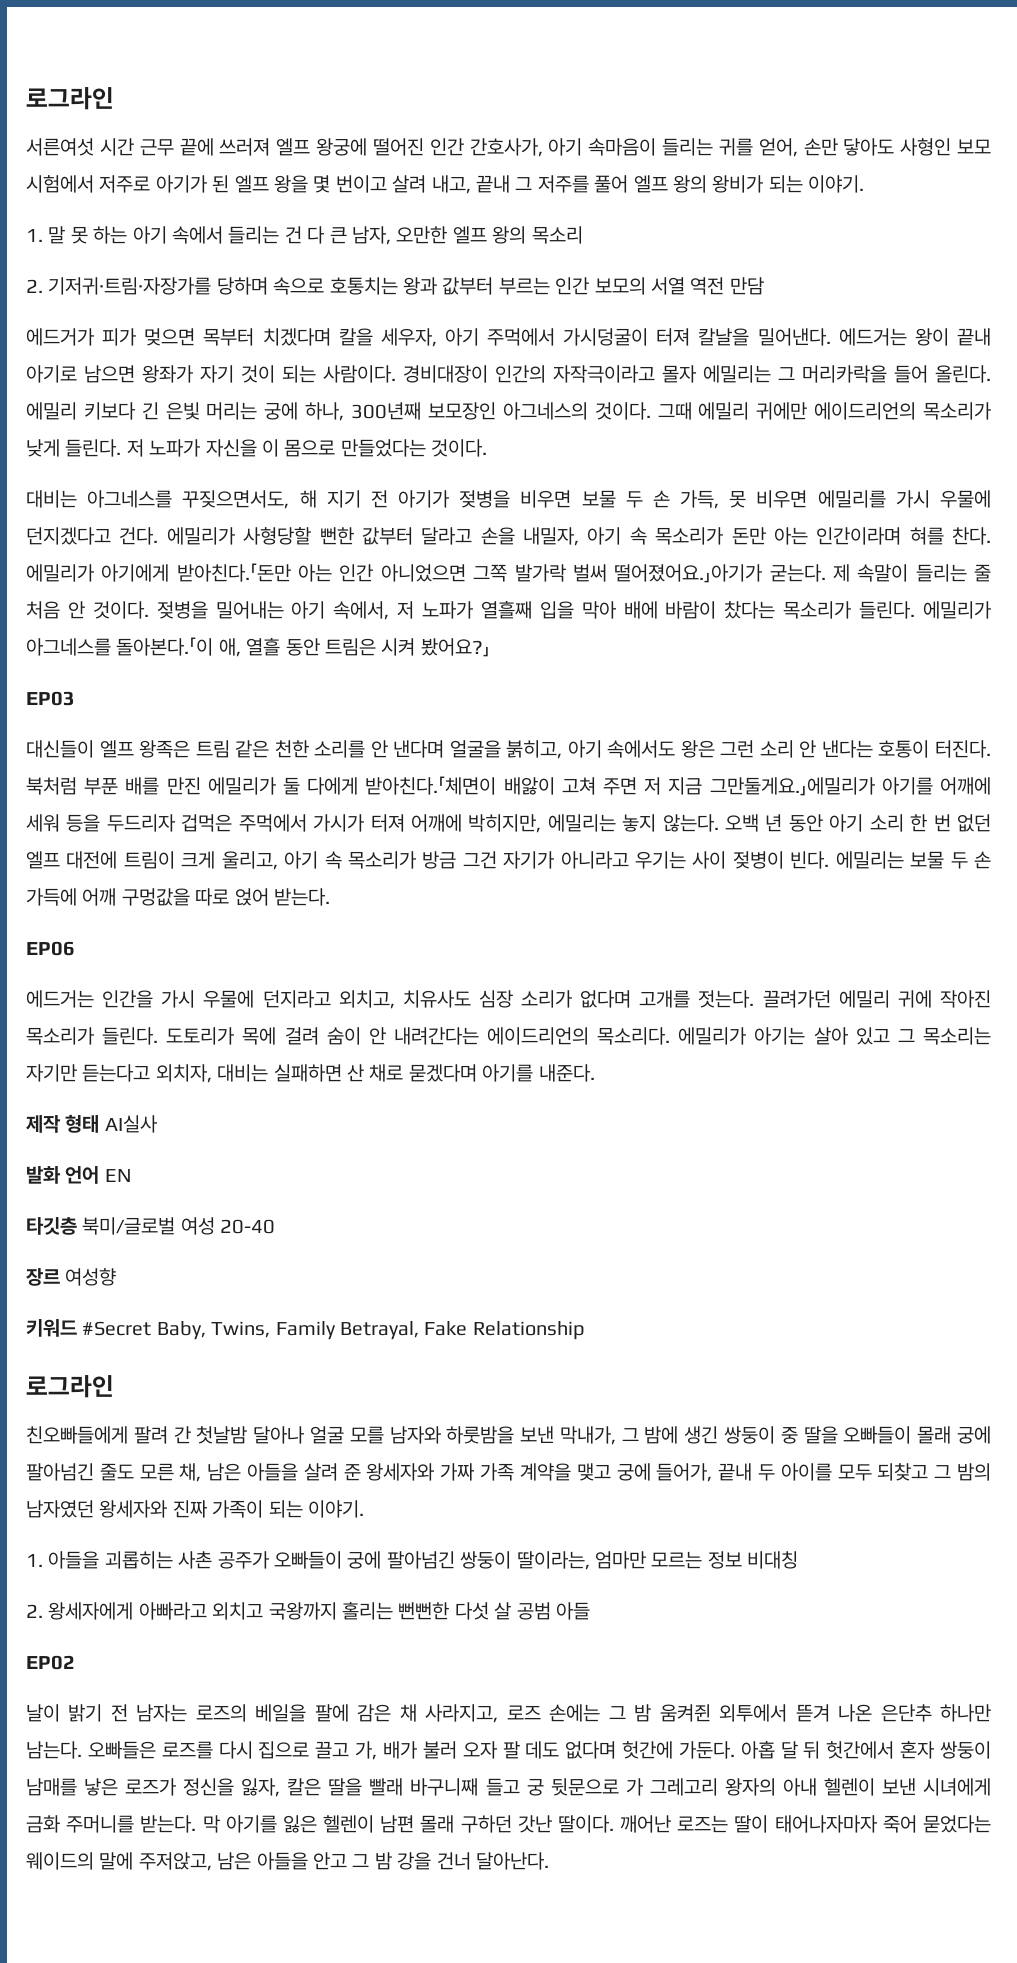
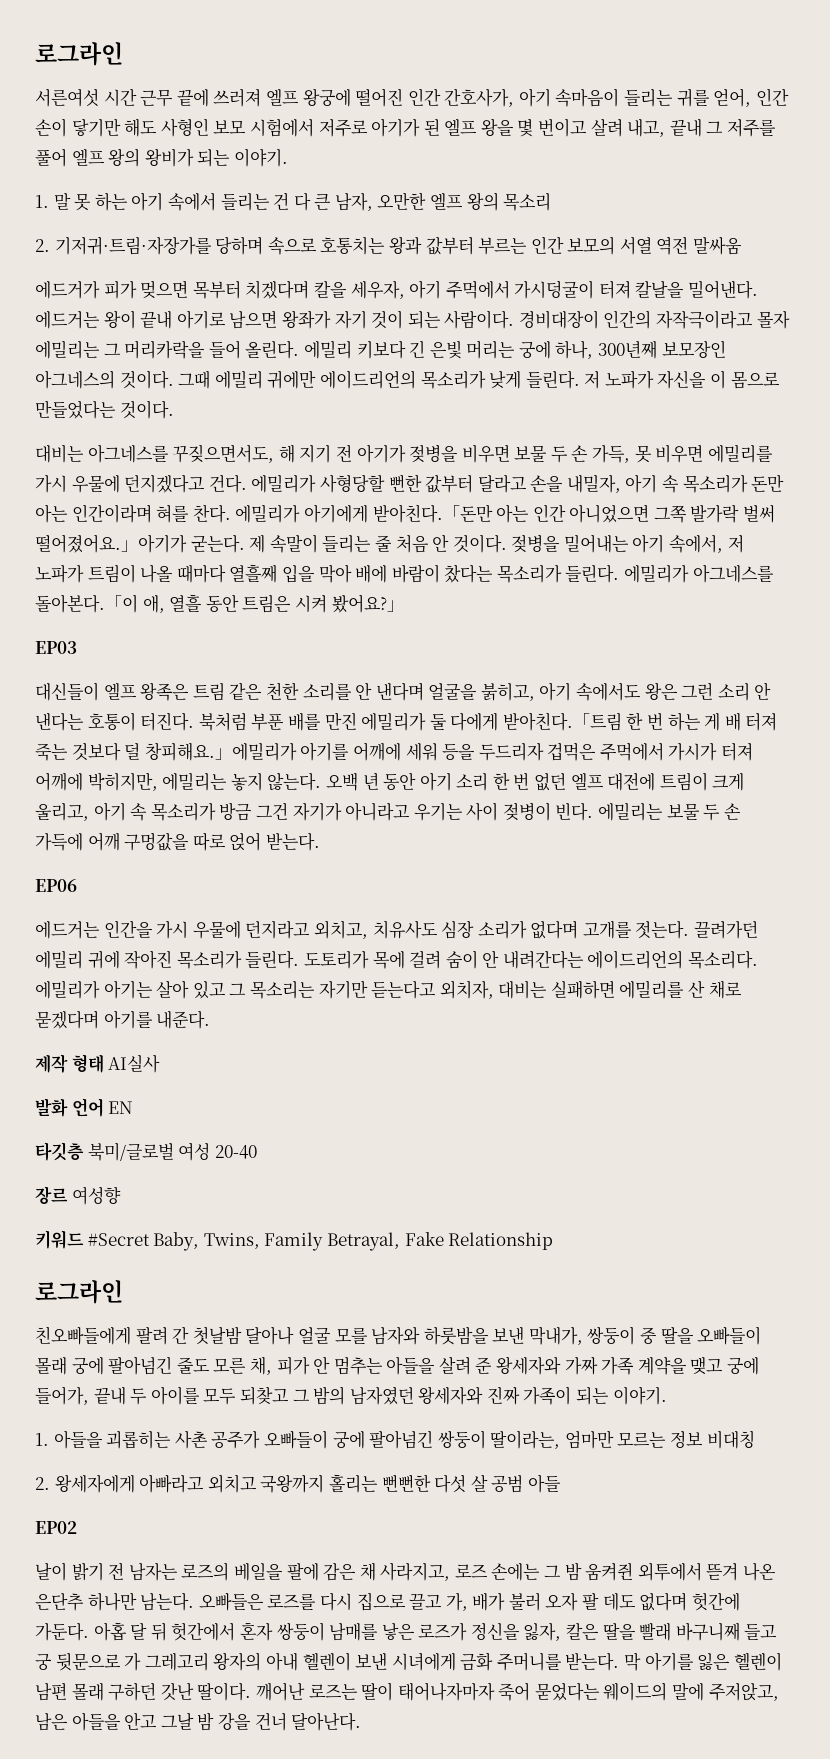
- 서른여섯 시간 근무 끝에 쓰러져 엘프 왕궁에 떨어진 인간 간호사가, 아기 속마음이 들리는 귀를 얻어, 손만 닿아도 사형인 보모 시험에서 저주로 아기가 된 엘프 왕을 몇 번이고 살려 내고, 끝내 그 저주를 풀어 엘프 왕의 왕비가 되는 이야기.
+ 서른여섯 시간 근무 끝에 쓰러져 엘프 왕궁에 떨어진 인간 간호사가, 아기 속마음이 들리는 귀를 얻어, 인간 손이 닿기만 해도 사형인 보모 시험에서 저주로 아기가 된 엘프 왕을 몇 번이고 살려 내고, 끝내 그 저주를 풀어 엘프 왕의 왕비가 되는 이야기.
- 2. 기저귀·트림·자장가를 당하며 속으로 호통치는 왕과 값부터 부르는 인간 보모의 서열 역전 만담
+ 2. 기저귀·트림·자장가를 당하며 속으로 호통치는 왕과 값부터 부르는 인간 보모의 서열 역전 말싸움
- 젖병을 밀어내는 아기 속에서, 저 노파가 열흘째 입을 막아 배에 바람이 찼다는 목소리가 들린다.
+ 젖병을 밀어내는 아기 속에서, 저 노파가 트림이 나올 때마다 열흘째 입을 막아 배에 바람이 찼다는 목소리가 들린다.
- 「체면이 배앓이 고쳐 주면 저 지금 그만둘게요.」에밀리가 아기를 어깨에 세워 등을 두드리자 겁먹은 주먹에서 가시가 터져 어깨에 박히지만, 에밀리는 놓지 않는다.
+ 「트림 한 번 하는 게 배 터져 죽는 것보다 덜 창피해요.」에밀리가 아기를 어깨에 세워 등을 두드리자 겁먹은 주먹에서 가시가 터져 어깨에 박히지만, 에밀리는 놓지 않는다.
- 에밀리가 아기는 살아 있고 그 목소리는 자기만 듣는다고 외치자, 대비는 실패하면 산 채로 묻겠다며 아기를 내준다.
+ 에밀리가 아기는 살아 있고 그 목소리는 자기만 듣는다고 외치자, 대비는 실패하면 에밀리를 산 채로 묻겠다며 아기를 내준다.
- 친오빠들에게 팔려 간 첫날밤 달아나 얼굴 모를 남자와 하룻밤을 보낸 막내가, 그 밤에 생긴 쌍둥이 중 딸을 오빠들이 몰래 궁에 팔아넘긴 줄도 모른 채, 남은 아들을 살려 준 왕세자와 가짜 가족 계약을 맺고 궁에 들어가, 끝내 두 아이를 모두 되찾고 그 밤의 남자였던 왕세자와 진짜 가족이 되는 이야기.
+ 친오빠들에게 팔려 간 첫날밤 달아나 얼굴 모를 남자와 하룻밤을 보낸 막내가, 쌍둥이 중 딸을 오빠들이 몰래 궁에 팔아넘긴 줄도 모른 채, 피가 안 멈추는 아들을 살려 준 왕세자와 가짜 가족 계약을 맺고 궁에 들어가, 끝내 두 아이를 모두 되찾고 그 밤의 남자였던 왕세자와 진짜 가족이 되는 이야기.
- 깨어난 로즈는 딸이 태어나자마자 죽어 묻었다는 웨이드의 말에 주저앉고, 남은 아들을 안고 그 밤 강을 건너 달아난다.
+ 깨어난 로즈는 딸이 태어나자마자 죽어 묻었다는 웨이드의 말에 주저앉고, 남은 아들을 안고 그날 밤 강을 건너 달아난다.

